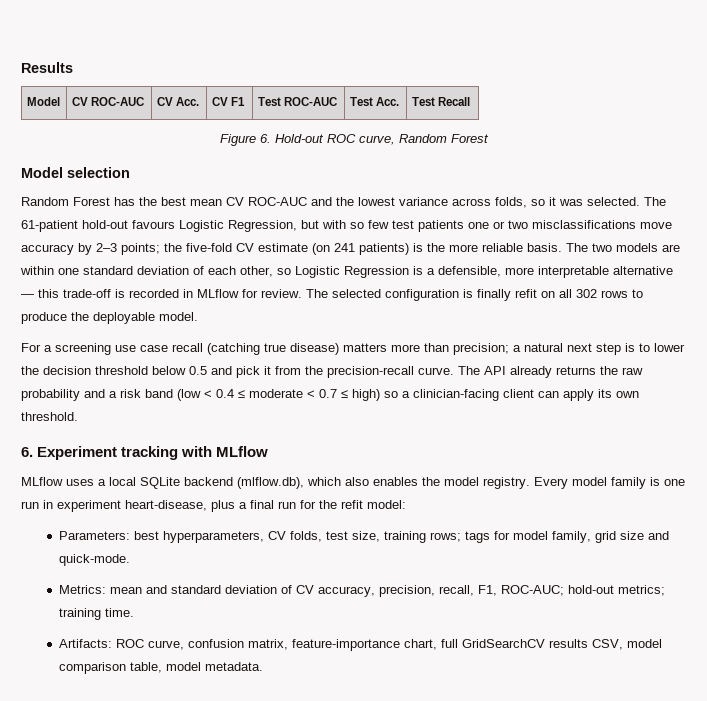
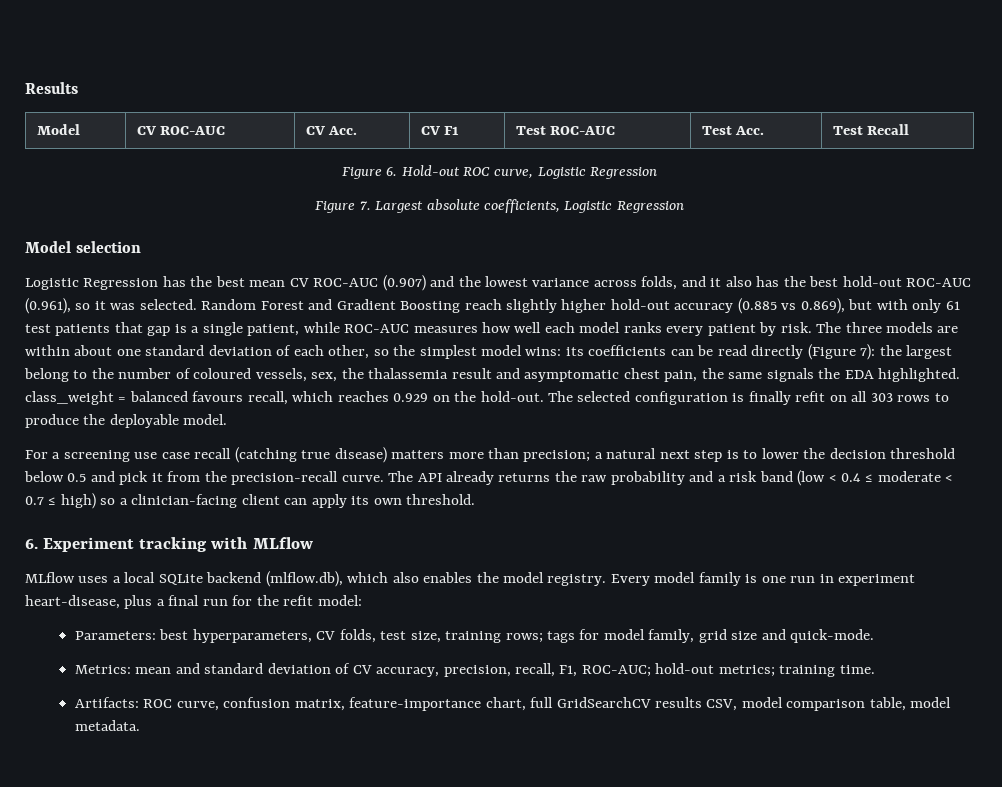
- Figure 6. Hold-out ROC curve, Random Forest
+ Figure 6. Hold-out ROC curve, Logistic Regression
+ Figure 7. Largest absolute coefficients, Logistic Regression
- Random Forest has the best mean CV ROC-AUC and the lowest variance across folds, so it was selected. The 61-patient hold-out favours Logistic Regression, but with so few test patients one or two misclassifications move accuracy by 2–3 points; the five-fold CV estimate (on 241 patients) is the more reliable basis. The two models are within one standard deviation of each other, so Logistic Regression is a defensible, more interpretable alternative — this trade-off is recorded in MLflow for review.
+ Logistic Regression has the best mean CV ROC-AUC (0.907) and the lowest variance across folds, and it also has the best hold-out ROC-AUC (0.961), so it was selected. Random Forest and Gradient Boosting reach slightly higher hold-out accuracy (0.885 vs 0.869), but with only 61 test patients that gap is a single patient, while ROC-AUC measures how well each model ranks every patient by risk. The three models are within about one standard deviation of each other, so the simplest model wins: its coefficients can be read directly (Figure 7): the largest belong to the number of coloured vessels, sex, the thalassemia result and asymptomatic chest pain, the same signals the EDA highlighted. class_weight = balanced favours recall, which reaches 0.929 on the hold-out.
- The selected configuration is finally refit on all 302 rows to produce the deployable model.
+ The selected configuration is finally refit on all 303 rows to produce the deployable model.

